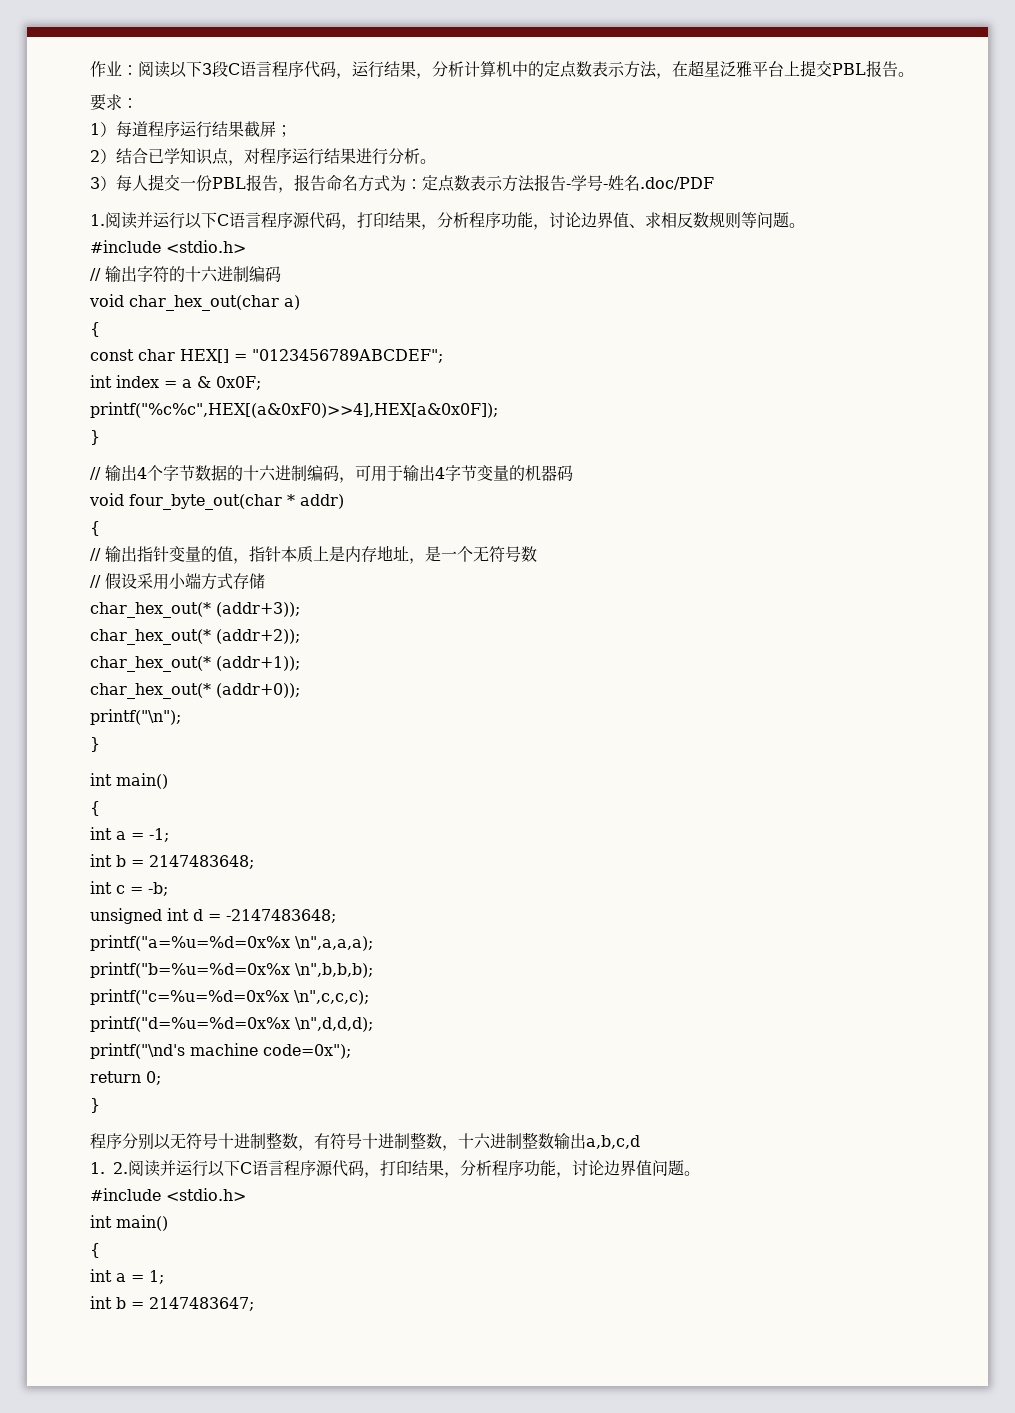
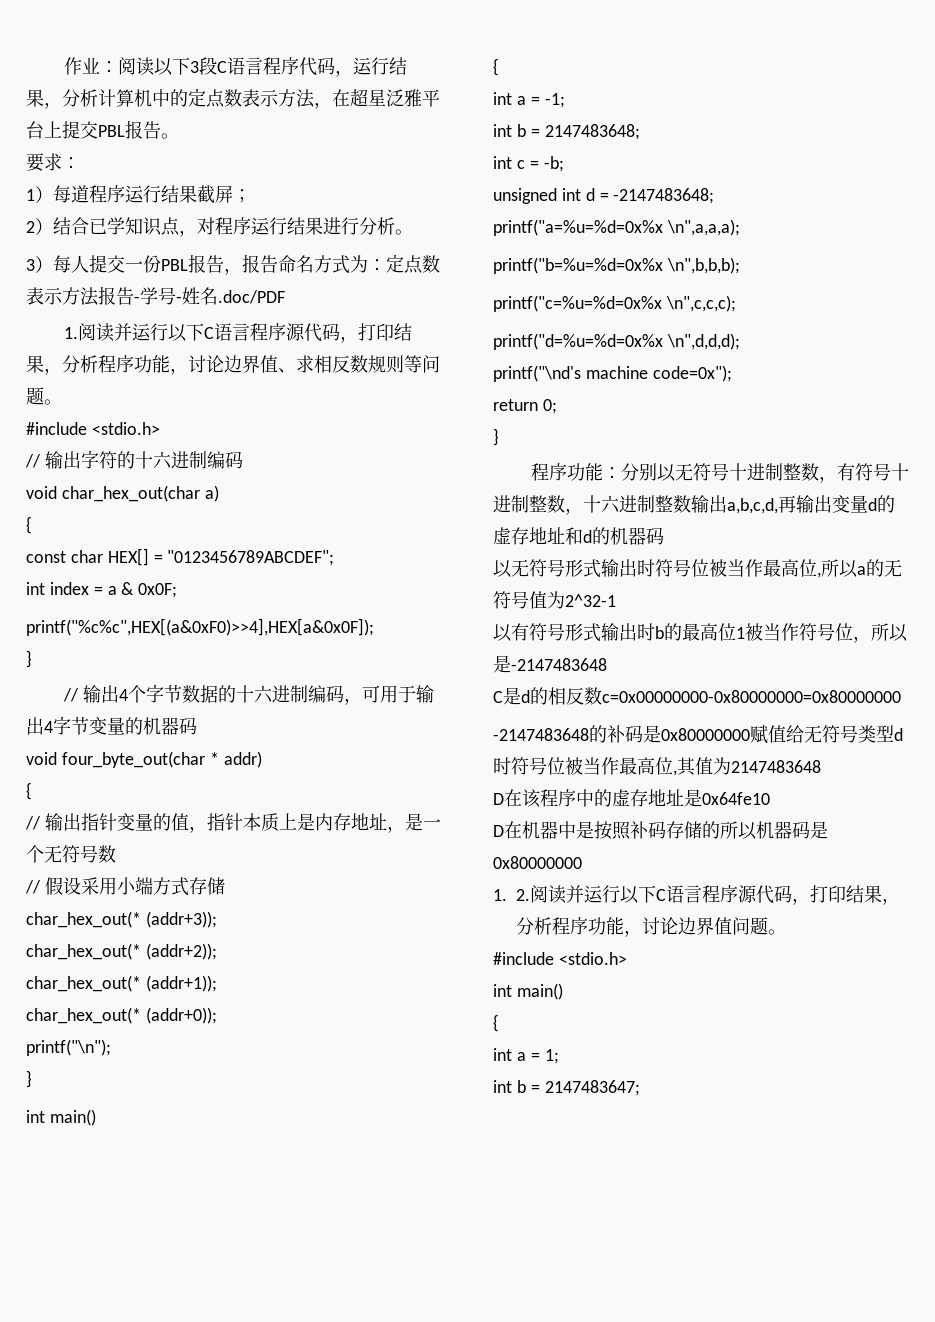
- 程序分别以无符号十进制整数，有符号十进制整数，十六进制整数输出a,b,c,d
+ 程序功能：分别以无符号十进制整数，有符号十进制整数，十六进制整数输出a,b,c,d,再输出变量d的虚存地址和d的机器码
+ 以无符号形式输出时符号位被当作最高位,所以a的无符号值为2^32-1
+ 以有符号形式输出时b的最高位1被当作符号位，所以是-2147483648
+ C是d的相反数c=0x00000000-0x80000000=0x80000000
+ -2147483648的补码是0x80000000赋值给无符号类型d时符号位被当作最高位,其值为2147483648
+ D在该程序中的虚存地址是0x64fe10
+ D在机器中是按照补码存储的所以机器码是0x80000000

